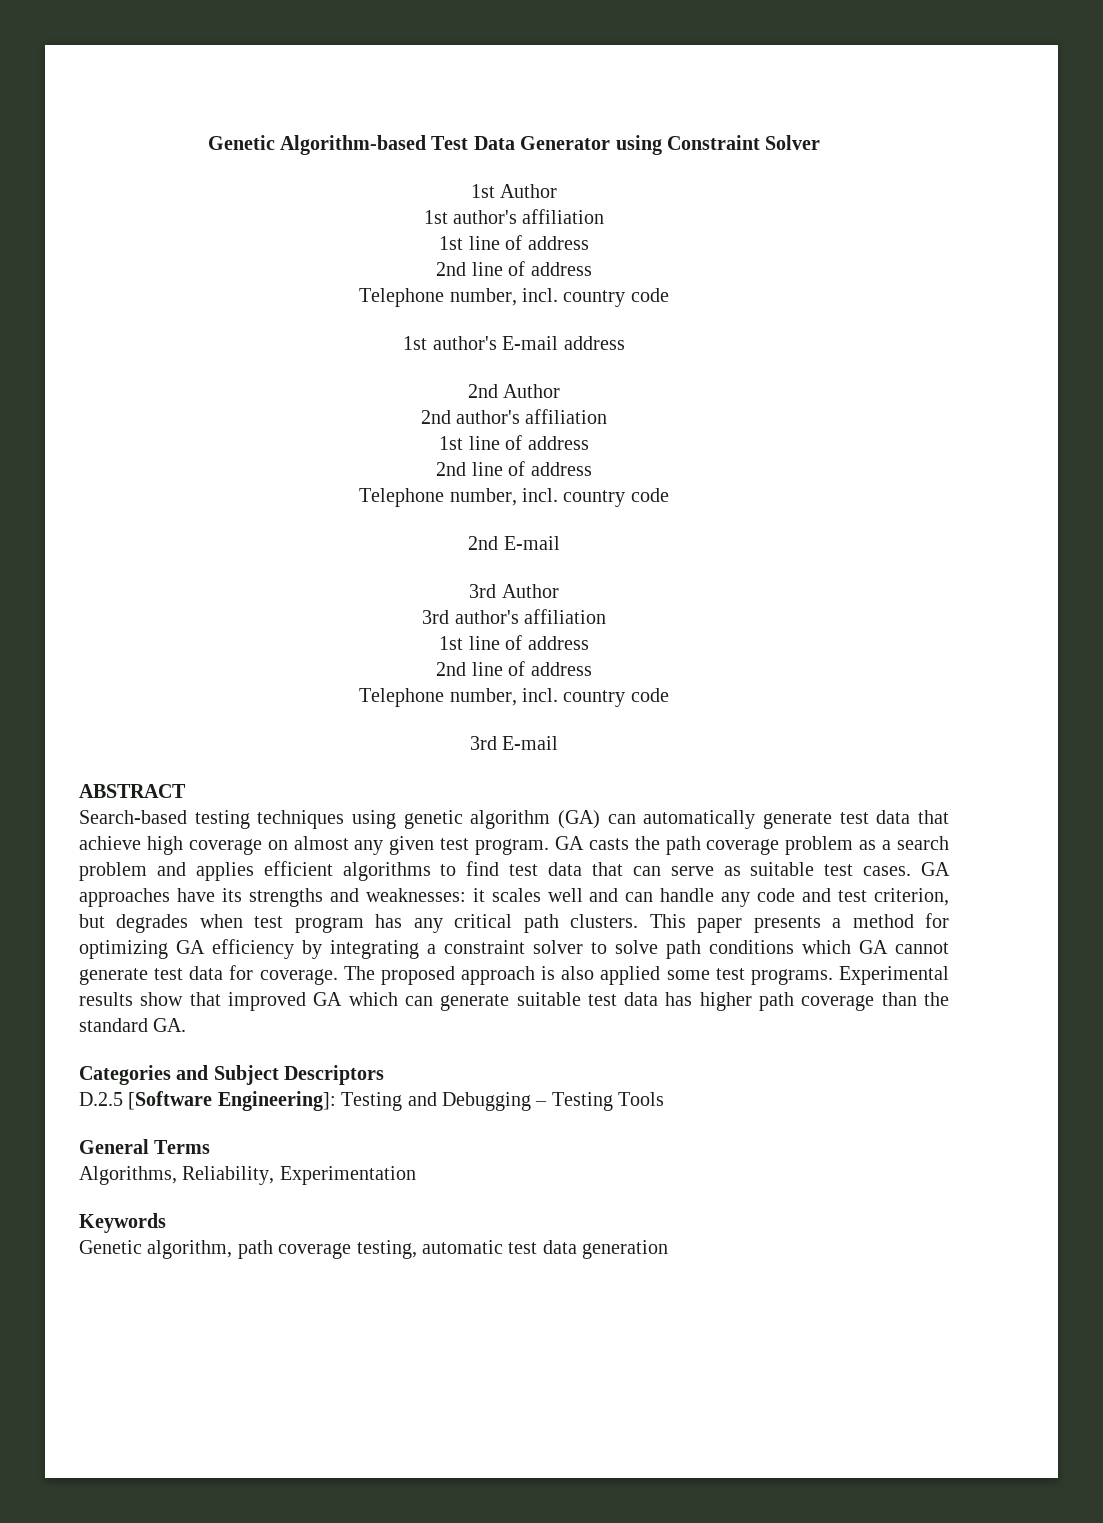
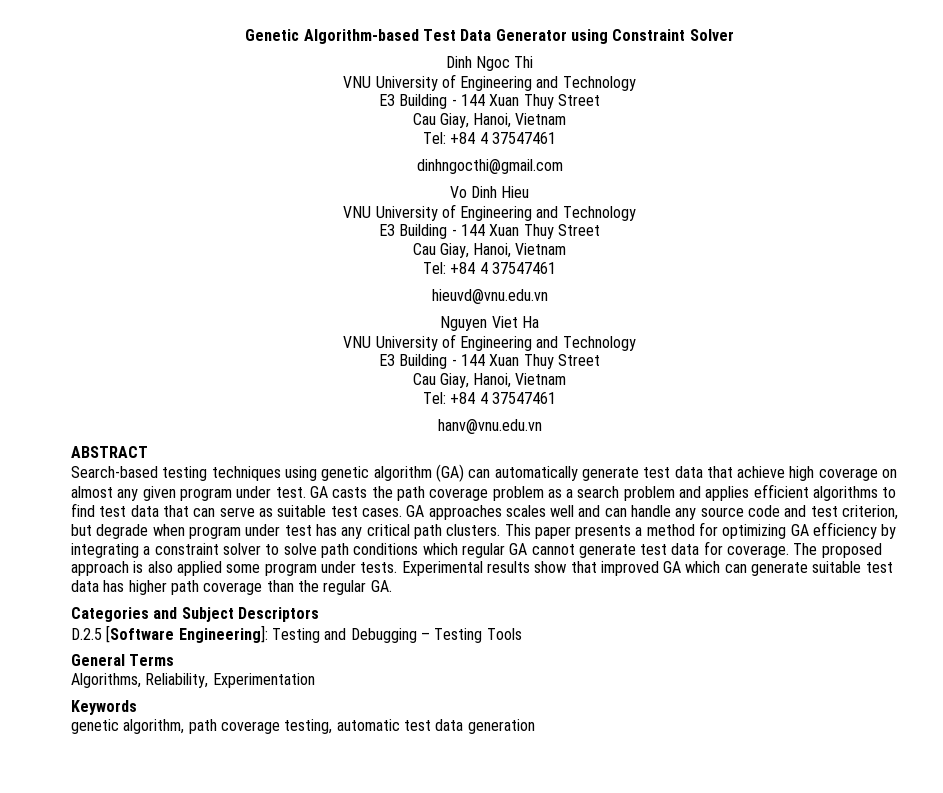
- 1st Author
- 1st author's affiliation
- 1st line of address
- 2nd line of address
- Telephone number, incl. country code
- 1st author's E-mail address
- 2nd Author
- 2nd author's affiliation
- 1st line of address
- 2nd line of address
- Telephone number, incl. country code
- 2nd E-mail
- 3rd Author
- 3rd author's affiliation
- 1st line of address
- 2nd line of address
- Telephone number, incl. country code
- 3rd E-mail
+ Dinh Ngoc Thi
+ VNU University of Engineering and Technology
+ E3 Building - 144 Xuan Thuy Street
+ Cau Giay, Hanoi, Vietnam
+ Tel: +84 4 37547461
+ dinhngocthi@gmail.com
+ Vo Dinh Hieu
+ VNU University of Engineering and Technology
+ E3 Building - 144 Xuan Thuy Street
+ Cau Giay, Hanoi, Vietnam
+ Tel: +84 4 37547461
+ hieuvd@vnu.edu.vn
+ Nguyen Viet Ha
+ VNU University of Engineering and Technology
+ E3 Building - 144 Xuan Thuy Street
+ Cau Giay, Hanoi, Vietnam
+ Tel: +84 4 37547461
+ hanv@vnu.edu.vn
- Search-based testing techniques using genetic algorithm (GA) can automatically generate test data that achieve high coverage on almost any given test program.
+ Search-based testing techniques using genetic algorithm (GA) can automatically generate test data that achieve high coverage on almost any given program under test.
- GA approaches have its strengths and weaknesses: it scales well and can handle any code and test criterion, but degrades when test program has any critical path clusters.
+ GA approaches scales well and can handle any source code and test criterion, but degrade when program under test has any critical path clusters.
- This paper presents a method for optimizing GA efficiency by integrating a constraint solver to solve path conditions which GA cannot generate test data for coverage.
+ This paper presents a method for optimizing GA efficiency by integrating a constraint solver to solve path conditions which regular GA cannot generate test data for coverage.
- The proposed approach is also applied some test programs.
+ The proposed approach is also applied some program under tests.
- Experimental results show that improved GA which can generate suitable test data has higher path coverage than the standard GA.
+ Experimental results show that improved GA which can generate suitable test data has higher path coverage than the regular GA.
- Genetic algorithm, path coverage testing, automatic test data generation
+ genetic algorithm, path coverage testing, automatic test data generation

